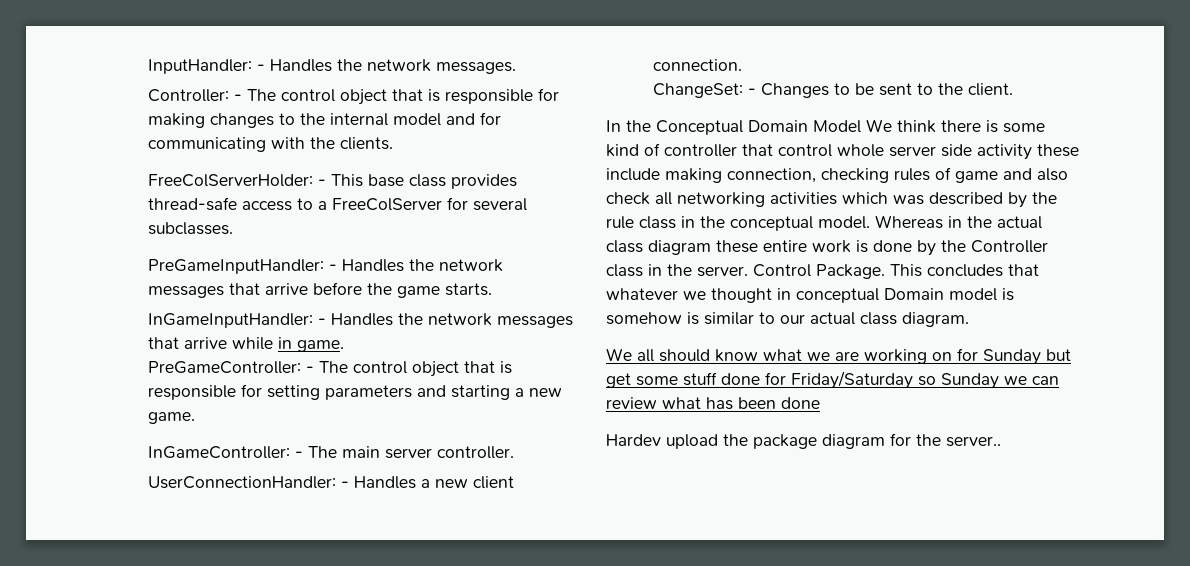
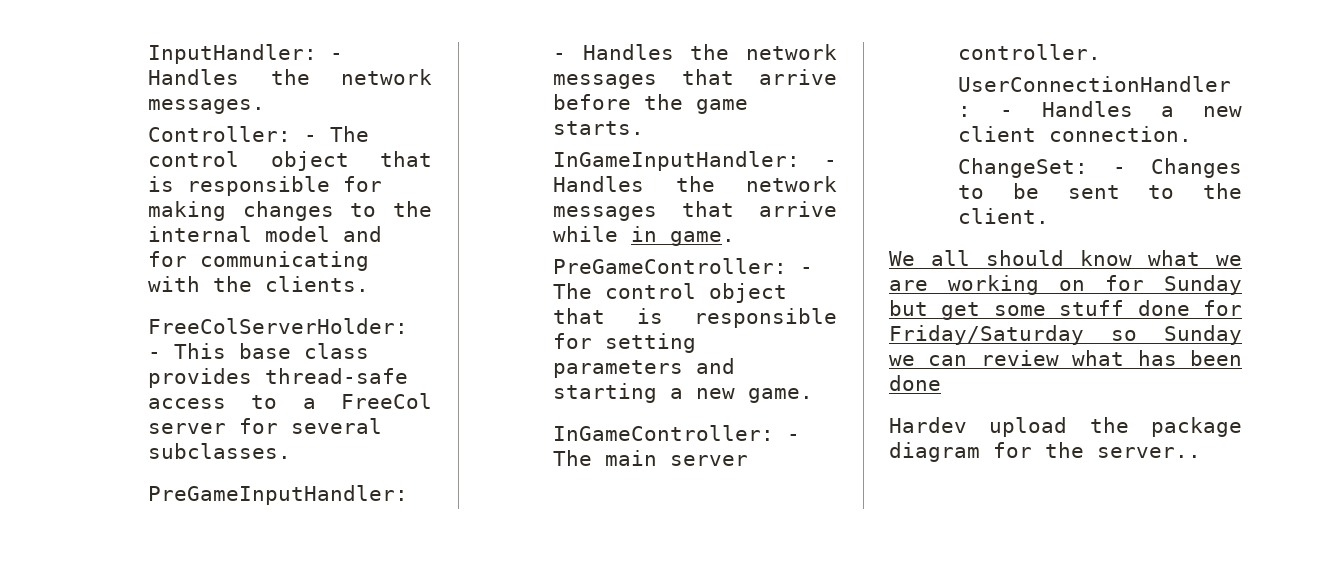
- FreeColServerHolder: - This base class provides thread-safe access to a FreeColServer for several subclasses.
+ FreeColServerHolder: - This base class provides thread-safe access to a FreeCol server for several subclasses.
- In the Conceptual Domain Model We think there is some kind of controller that control whole server side activity these include making connection, checking rules of game and also check all networking activities which was described by the rule class in the conceptual model. Whereas in the actual class diagram these entire work is done by the Controller class in the server. Control Package. This concludes that whatever we thought in conceptual Domain model is somehow is similar to our actual class diagram.

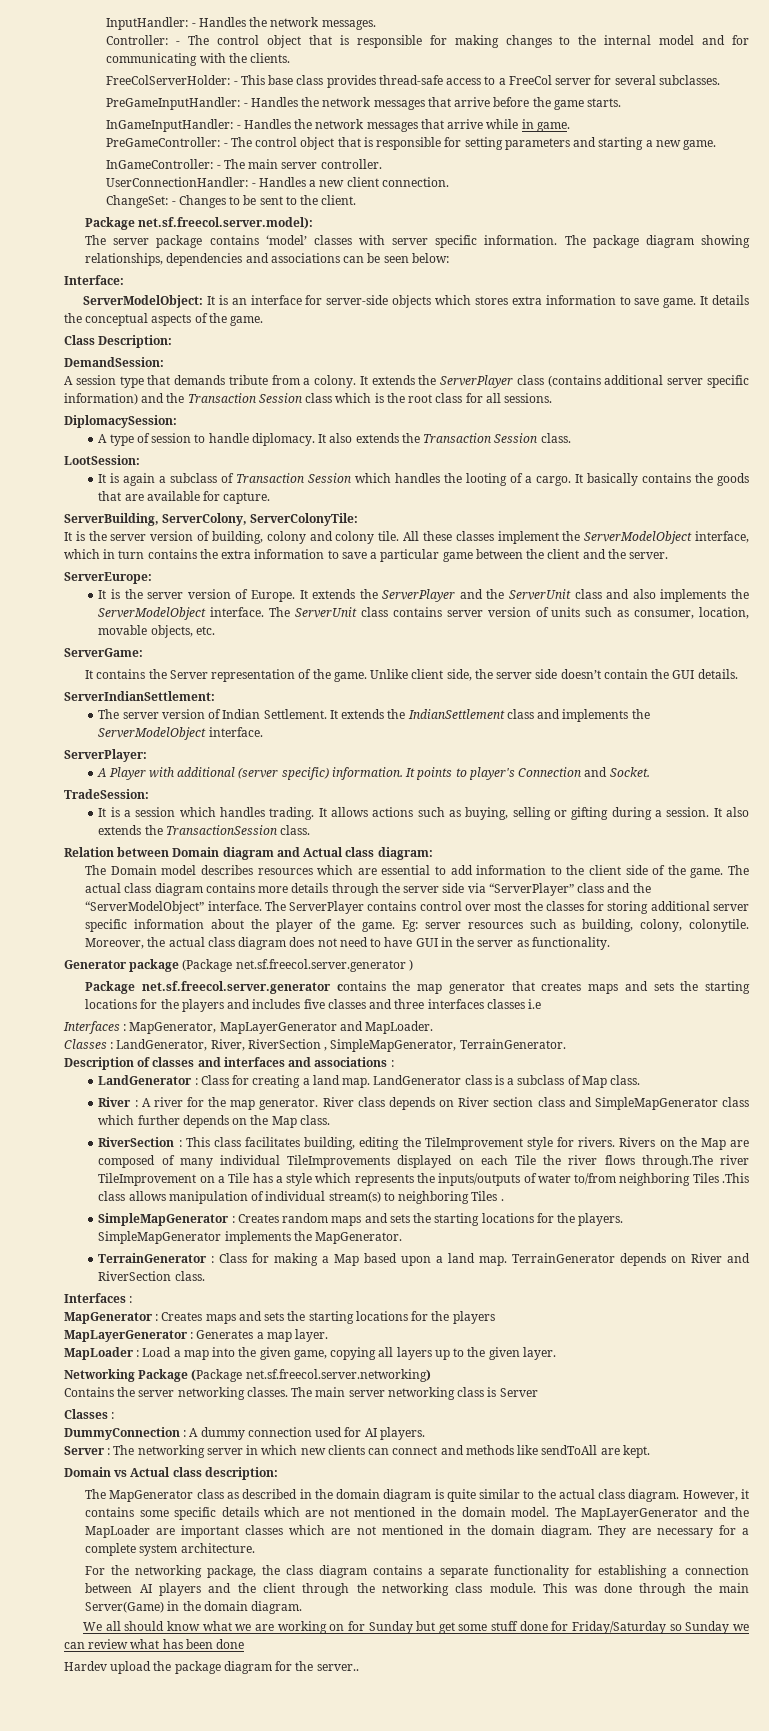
+ Package net.sf.freecol.server.model):
+ The server package contains ‘model’ classes with server specific information. The package diagram showing relationships, dependencies and associations can be seen below:
+ Interface:
+ ServerModelObject: It is an interface for server-side objects which stores extra information to save game. It details the conceptual aspects of the game.
+ Class Description:
+ DemandSession:
+ A session type that demands tribute from a colony. It extends the ServerPlayer class (contains additional server specific information) and the Transaction Session class which is the root class for all sessions.
+ DiplomacySession:
+ A type of session to handle diplomacy. It also extends the Transaction Session class.
+ LootSession:
+ It is again a subclass of Transaction Session which handles the looting of a cargo. It basically contains the goods that are available for capture.
+ ServerBuilding, ServerColony, ServerColonyTile:
+ It is the server version of building, colony and colony tile. All these classes implement the ServerModelObject interface, which in turn contains the extra information to save a particular game between the client and the server.
+ ServerEurope:
+ It is the server version of Europe. It extends the ServerPlayer and the ServerUnit class and also implements the ServerModelObject interface. The ServerUnit class contains server version of units such as consumer, location, movable objects, etc.
+ ServerGame:
+ It contains the Server representation of the game. Unlike client side, the server side doesn’t contain the GUI details.
+ ServerIndianSettlement:
+ The server version of Indian Settlement. It extends the IndianSettlement class and implements the ServerModelObject interface.
+ ServerPlayer:
+ A Player with additional (server specific) information. It points to player's Connection and Socket.
+ TradeSession:
+ It is a session which handles trading. It allows actions such as buying, selling or gifting during a session. It also extends the TransactionSession class.
+ Relation between Domain diagram and Actual class diagram:
+ The Domain model describes resources which are essential to add information to the client side of the game. The actual class diagram contains more details through the server side via “ServerPlayer” class and the “ServerModelObject” interface. The ServerPlayer contains control over most the classes for storing additional server specific information about the player of the game. Eg: server resources such as building, colony, colonytile. Moreover, the actual class diagram does not need to have GUI in the server as functionality.
+ Generator package (Package net.sf.freecol.server.generator )
+ Package net.sf.freecol.server.generator contains the map generator that creates maps and sets the starting locations for the players and includes five classes and three interfaces classes i.e
+ Interfaces : MapGenerator, MapLayerGenerator and MapLoader.
+ Classes : LandGenerator, River, RiverSection , SimpleMapGenerator, TerrainGenerator.
+ Description of classes and interfaces and associations :
+ LandGenerator : Class for creating a land map. LandGenerator class is a subclass of Map class.
+ River : A river for the map generator. River class depends on River section class and SimpleMapGenerator class which further depends on the Map class.
+ RiverSection : This class facilitates building, editing the TileImprovement style for rivers. Rivers on the Map are composed of many individual TileImprovements displayed on each Tile the river flows through.The river TileImprovement on a Tile has a style which represents the inputs/outputs of water to/from neighboring Tiles .This class allows manipulation of individual stream(s) to neighboring Tiles .
+ SimpleMapGenerator : Creates random maps and sets the starting locations for the players. SimpleMapGenerator implements the MapGenerator.
+ TerrainGenerator : Class for making a Map based upon a land map. TerrainGenerator depends on River and RiverSection class.
+ Interfaces :
+ MapGenerator : Creates maps and sets the starting locations for the players
+ MapLayerGenerator : Generates a map layer.
+ MapLoader : Load a map into the given game, copying all layers up to the given layer.
+ Networking Package (Package net.sf.freecol.server.networking)
+ Contains the server networking classes. The main server networking class is Server
+ Classes :
+ DummyConnection : A dummy connection used for AI players.
+ Server : The networking server in which new clients can connect and methods like sendToAll are kept.
+ Domain vs Actual class description:
+ The MapGenerator class as described in the domain diagram is quite similar to the actual class diagram. However, it contains some specific details which are not mentioned in the domain model. The MapLayerGenerator and the MapLoader are important classes which are not mentioned in the domain diagram. They are necessary for a complete system architecture.
+ For the networking package, the class diagram contains a separate functionality for establishing a connection between AI players and the client through the networking class module. This was done through the main Server(Game) in the domain diagram.

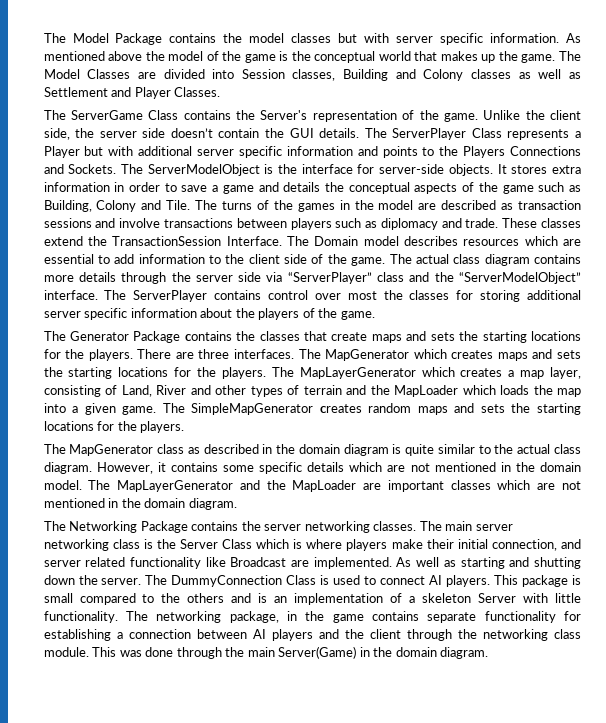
- InputHandler: - Handles the network messages.
- Controller: - The control object that is responsible for making changes to the internal model and for communicating with the clients.
- FreeColServerHolder: - This base class provides thread-safe access to a FreeCol server for several subclasses.
- PreGameInputHandler: - Handles the network messages that arrive before the game starts.
- InGameInputHandler: - Handles the network messages that arrive while in game.
- PreGameController: - The control object that is responsible for setting parameters and starting a new game.
- InGameController: - The main server controller.
- UserConnectionHandler: - Handles a new client connection.
- ChangeSet: - Changes to be sent to the client.
- Package net.sf.freecol.server.model):
- The server package contains ‘model’ classes with server specific information. The package diagram showing relationships, dependencies and associations can be seen below:
- Interface:
- ServerModelObject: It is an interface for server-side objects which stores extra information to save game. It details the conceptual aspects of the game.
- Class Description:
- DemandSession:
- A session type that demands tribute from a colony. It extends the ServerPlayer class (contains additional server specific information) and the Transaction Session class which is the root class for all sessions.
- DiplomacySession:
- A type of session to handle diplomacy. It also extends the Transaction Session class.
- LootSession:
- It is again a subclass of Transaction Session which handles the looting of a cargo. It basically contains the goods that are available for capture.
- ServerBuilding, ServerColony, ServerColonyTile:
- It is the server version of building, colony and colony tile. All these classes implement the ServerModelObject interface, which in turn contains the extra information to save a particular game between the client and the server.
- ServerEurope:
- It is the server version of Europe. It extends the ServerPlayer and the ServerUnit class and also implements the ServerModelObject interface. The ServerUnit class contains server version of units such as consumer, location, movable objects, etc.
- ServerGame:
- It contains the Server representation of the game.
+ The Model Package contains the model classes but with server specific information. As mentioned above the model of the game is the conceptual world that makes up the game. The Model Classes are divided into Session classes, Building and Colony classes as well as Settlement and Player Classes.
+ The ServerGame Class contains the Server's representation of the game.
- Unlike client side, the server side doesn’t contain the GUI details.
- ServerIndianSettlement:
- The server version of Indian Settlement. It extends the IndianSettlement class and implements the ServerModelObject interface.
- ServerPlayer:
- A Player with additional (server specific) information. It points to player's Connection and Socket.
- TradeSession:
- It is a session which handles trading. It allows actions such as buying, selling or gifting during a session. It also extends the TransactionSession class.
- Relation between Domain diagram and Actual class diagram:
- The Domain model describes resources which are essential to add information to the client side of the game.
+ Unlike the client side, the server side doesn’t contain the GUI details. The ServerPlayer Class represents a Player but with additional server specific information and points to the Players Connections and Sockets. The ServerModelObject is the interface for server-side objects. It stores extra information in order to save a game and details the conceptual aspects of the game such as Building, Colony and Tile. The turns of the games in the model are described as transaction sessions and involve transactions between players such as diplomacy and trade. These classes extend the TransactionSession Interface. The Domain model describes resources which are essential to add information to the client side of the game.
- The ServerPlayer contains control over most the classes for storing additional server specific information about the player of the game. Eg: server resources such as building, colony, colonytile. Moreover, the actual class diagram does not need to have GUI in the server as functionality.
- Generator package (Package net.sf.freecol.server.generator )
- Package net.sf.freecol.server.generator contains the map generator that creates maps and sets the starting locations for the players and includes five classes and three interfaces classes i.e
- Interfaces : MapGenerator, MapLayerGenerator and MapLoader.
- Classes : LandGenerator, River, RiverSection , SimpleMapGenerator, TerrainGenerator.
- Description of classes and interfaces and associations :
- LandGenerator : Class for creating a land map. LandGenerator class is a subclass of Map class.
- River : A river for the map generator. River class depends on River section class and SimpleMapGenerator class which further depends on the Map class.
- RiverSection : This class facilitates building, editing the TileImprovement style for rivers. Rivers on the Map are composed of many individual TileImprovements displayed on each Tile the river flows through.The river TileImprovement on a Tile has a style which represents the inputs/outputs of water to/from neighboring Tiles .This class allows manipulation of individual stream(s) to neighboring Tiles .
- SimpleMapGenerator : Creates random maps and sets the starting locations for the players. SimpleMapGenerator implements the MapGenerator.
- TerrainGenerator : Class for making a Map based upon a land map. TerrainGenerator depends on River and RiverSection class.
- Interfaces :
- MapGenerator : Creates maps and sets the starting locations for the players
- MapLayerGenerator : Generates a map layer.
- MapLoader : Load a map into the given game, copying all layers up to the given layer.
- Networking Package (Package net.sf.freecol.server.networking)
- Contains the server networking classes. The main server networking class is Server
- Classes :
- DummyConnection : A dummy connection used for AI players.
- Server : The networking server in which new clients can connect and methods like sendToAll are kept.
- Domain vs Actual class description:
+ The ServerPlayer contains control over most the classes for storing additional server specific information about the players of the game.
+ The Generator Package contains the classes that create maps and sets the starting locations for the players. There are three interfaces. The MapGenerator which creates maps and sets the starting locations for the players. The MapLayerGenerator which creates a map layer, consisting of Land, River and other types of terrain and the MapLoader which loads the map into a given game. The SimpleMapGenerator creates random maps and sets the starting locations for the players.
- The MapLayerGenerator and the MapLoader are important classes which are not mentioned in the domain diagram. They are necessary for a complete system architecture.
- For the networking package, the class diagram contains a separate functionality for establishing a connection between AI players and the client through the networking class module.
+ The MapLayerGenerator and the MapLoader are important classes which are not mentioned in the domain diagram.
+ The Networking Package contains the server networking classes. The main server networking class is the Server Class which is where players make their initial connection, and server related functionality like Broadcast are implemented. As well as starting and shutting down the server. The DummyConnection Class is used to connect AI players. This package is small compared to the others and is an implementation of a skeleton Server with little functionality. The networking package, in the game contains separate functionality for establishing a connection between AI players and the client through the networking class module.
- We all should know what we are working on for Sunday but get some stuff done for Friday/Saturday so Sunday we can review what has been done
- Hardev upload the package diagram for the server..

